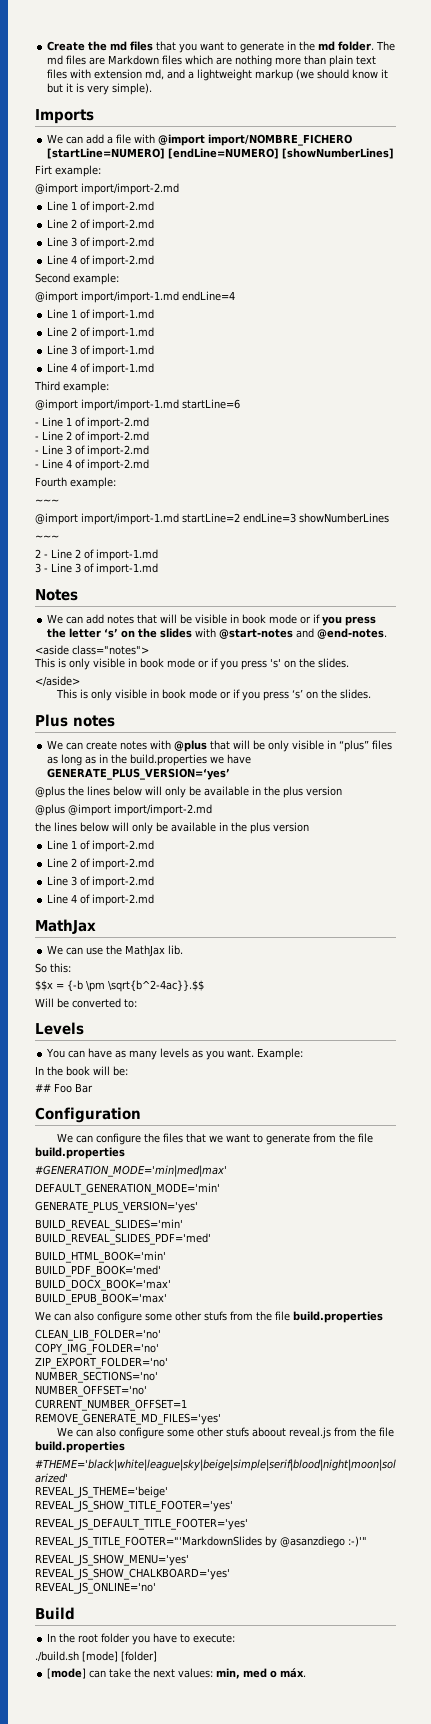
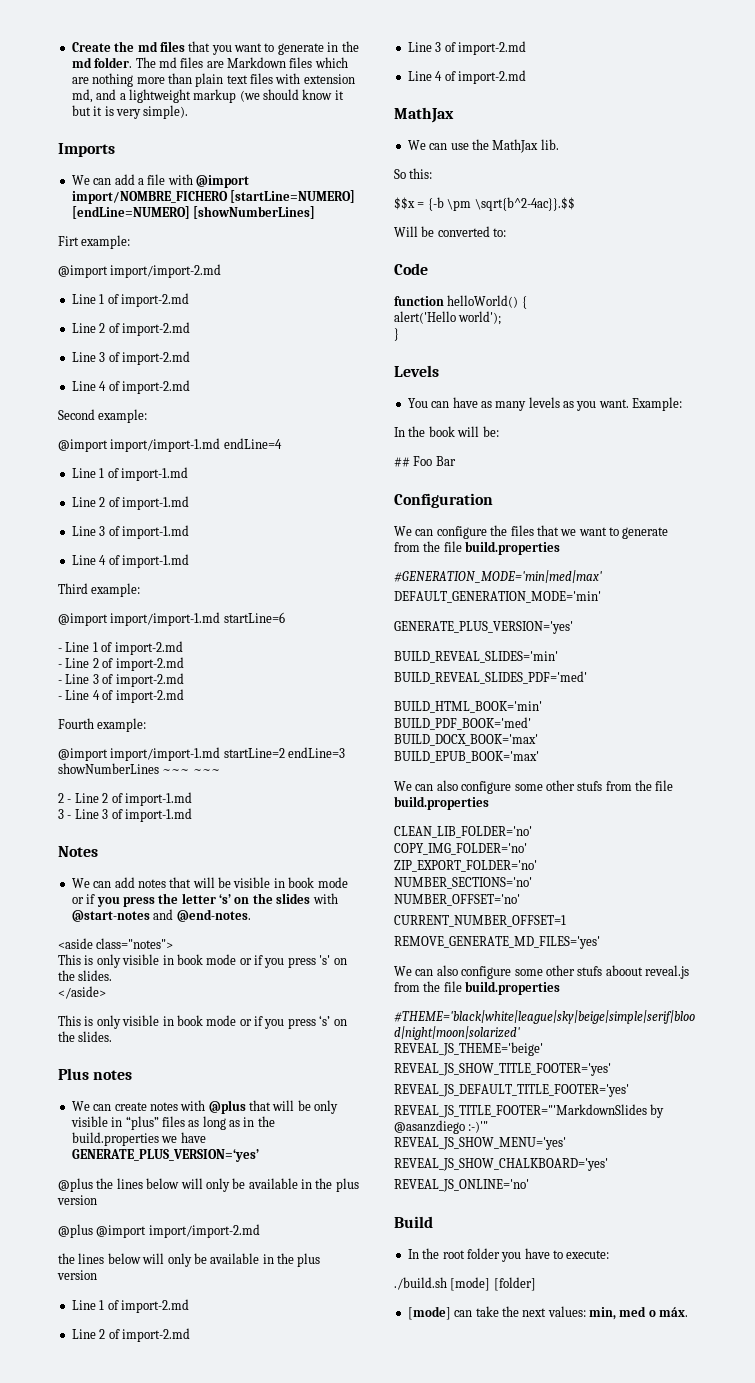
  Fourth example:
- ~~~
- @import import/import-1.md startLine=2 endLine=3 showNumberLines
- ~~~
+ @import import/import-1.md startLine=2 endLine=3 showNumberLines ~~~ ~~~
+ Code
+ function helloWorld() {
+ alert('Hello world');
+ }

